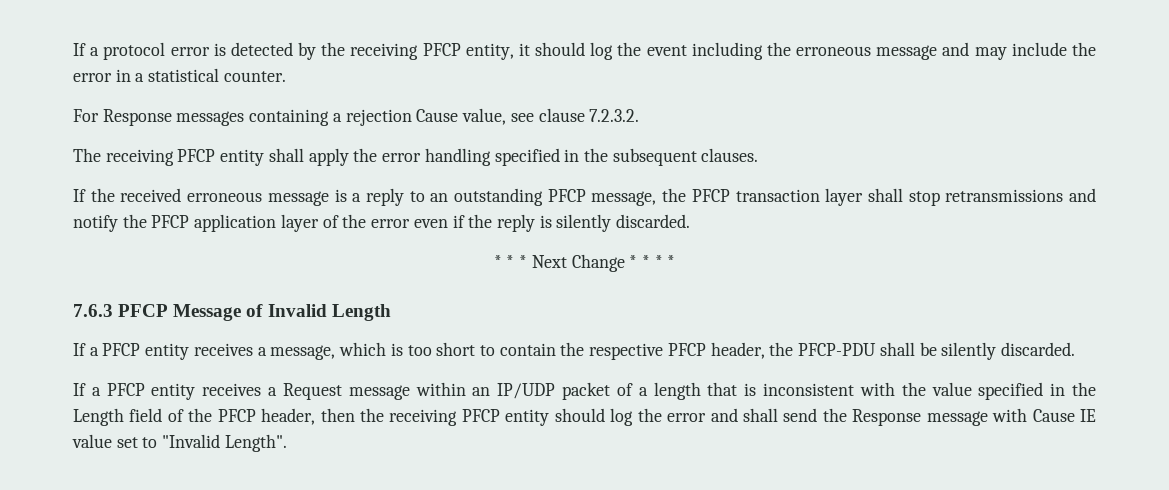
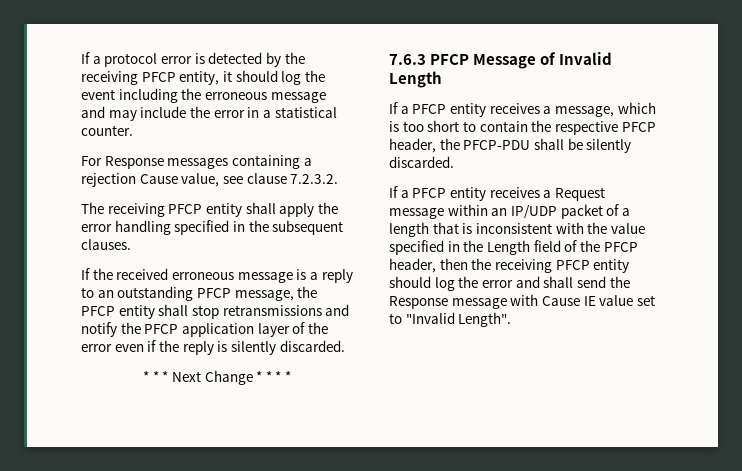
- If the received erroneous message is a reply to an outstanding PFCP message, the PFCP transaction layer shall stop retransmissions and notify the PFCP application layer of the error even if the reply is silently discarded.
+ If the received erroneous message is a reply to an outstanding PFCP message, the PFCP entity shall stop retransmissions and notify the PFCP application layer of the error even if the reply is silently discarded.

